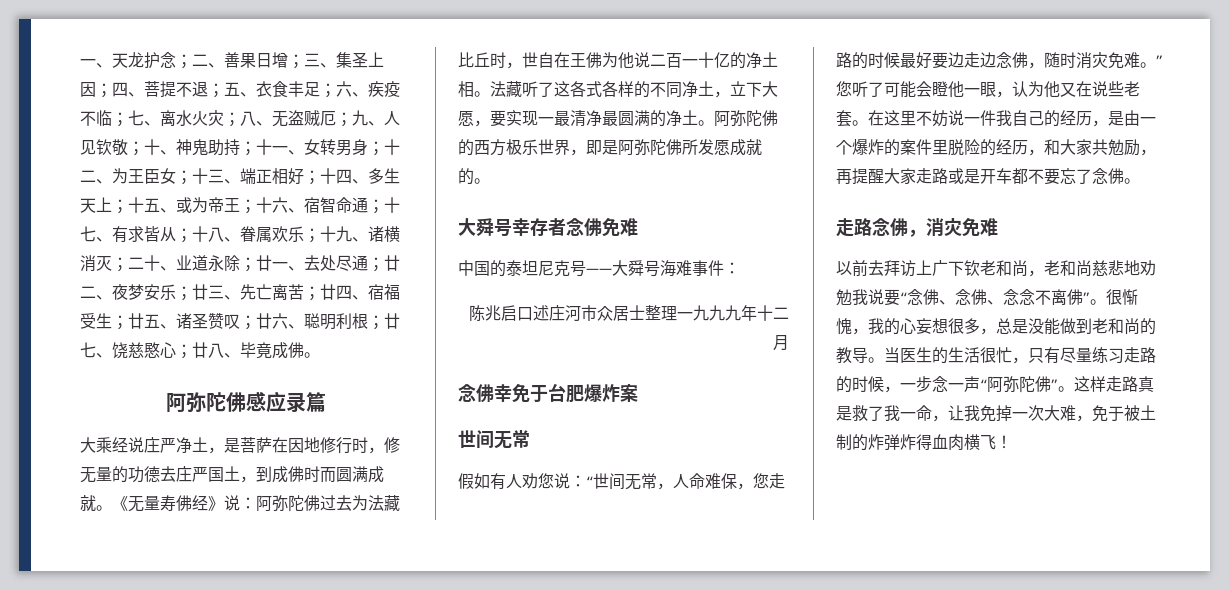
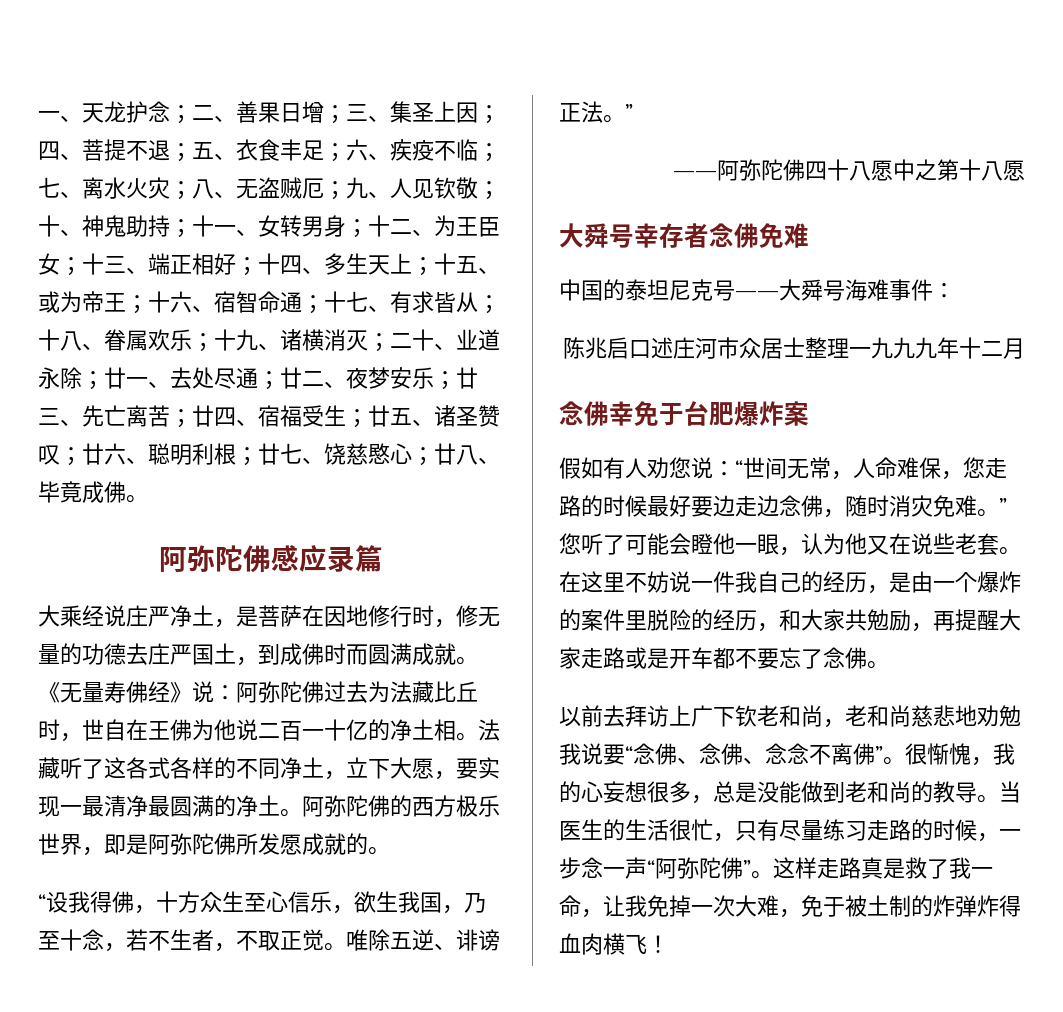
+ “设我得佛，十方众生至心信乐，欲生我国，乃至十念，若不生者，不取正觉。唯除五逆、诽谤正法。”
+ ——阿弥陀佛四十八愿中之第十八愿
  念佛幸免于台肥爆炸案
- 世间无常
- 走路念佛，消灾免难

